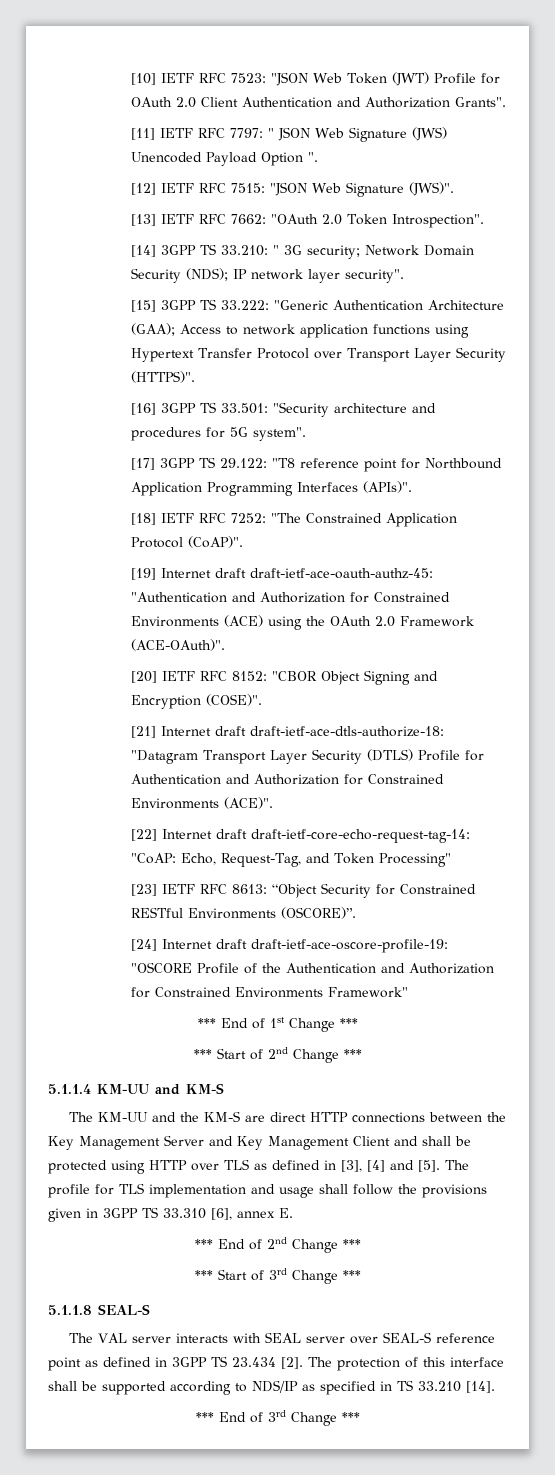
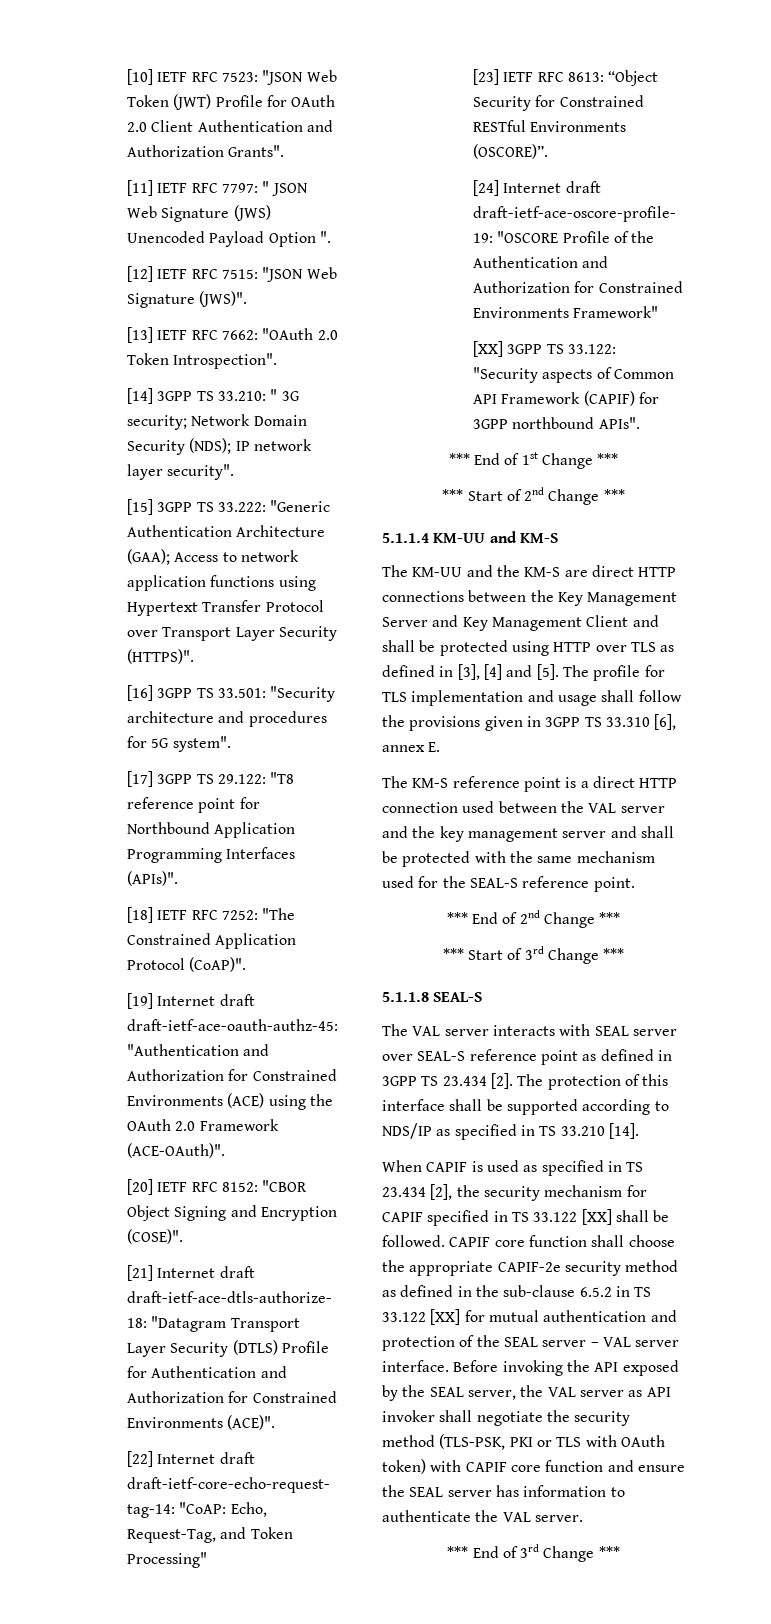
+ [XX] 3GPP TS 33.122: "Security aspects of Common API Framework (CAPIF) for 3GPP northbound APIs".
+ The KM-S reference point is a direct HTTP connection used between the VAL server and the key management server and shall be protected with the same mechanism used for the SEAL-S reference point.
+ When CAPIF is used as specified in TS 23.434 [2], the security mechanism for CAPIF specified in TS 33.122 [XX] shall be followed. CAPIF core function shall choose the appropriate CAPIF-2e security method as defined in the sub-clause 6.5.2 in TS 33.122 [XX] for mutual authentication and protection of the SEAL server – VAL server interface. Before invoking the API exposed by the SEAL server, the VAL server as API invoker shall negotiate the security method (TLS-PSK, PKI or TLS with OAuth token) with CAPIF core function and ensure the SEAL server has information to authenticate the VAL server.

